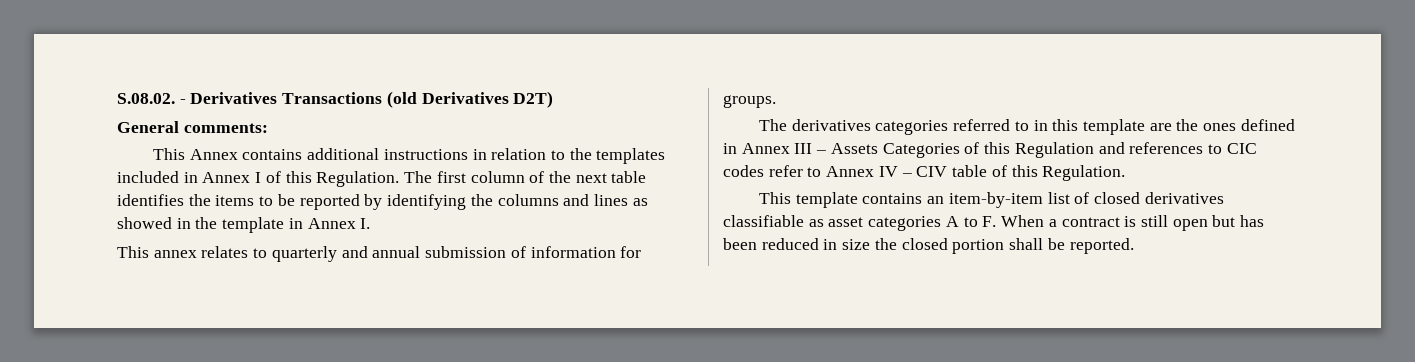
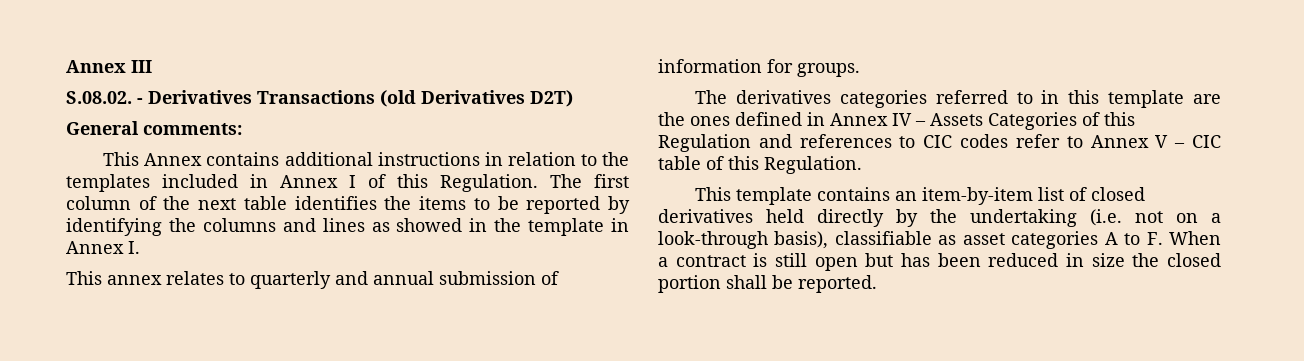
+ Annex III
- The derivatives categories referred to in this template are the ones defined in Annex III – Assets Categories of this Regulation and references to CIC codes refer to Annex IV – CIV table of this Regulation.
+ The derivatives categories referred to in this template are the ones defined in Annex IV – Assets Categories of this Regulation and references to CIC codes refer to Annex V – CIC table of this Regulation.
- This template contains an item-by-item list of closed derivatives classifiable as asset categories A to F. When a contract is still open but has been reduced in size the closed portion shall be reported.
+ This template contains an item-by-item list of closed derivatives held directly by the undertaking (i.e. not on a look-through basis), classifiable as asset categories A to F. When a contract is still open but has been reduced in size the closed portion shall be reported.

